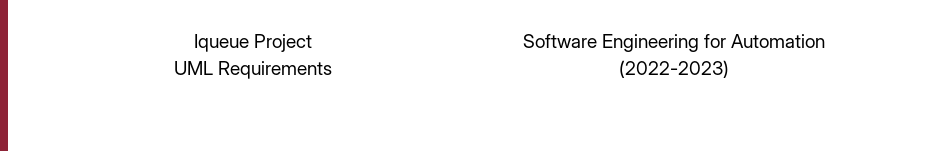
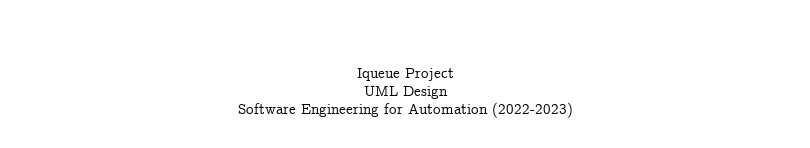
- UML Requirements
+ UML Design

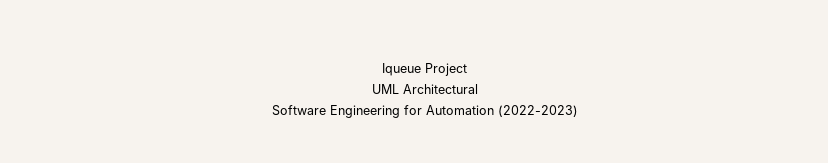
- UML Design
+ UML Architectural

